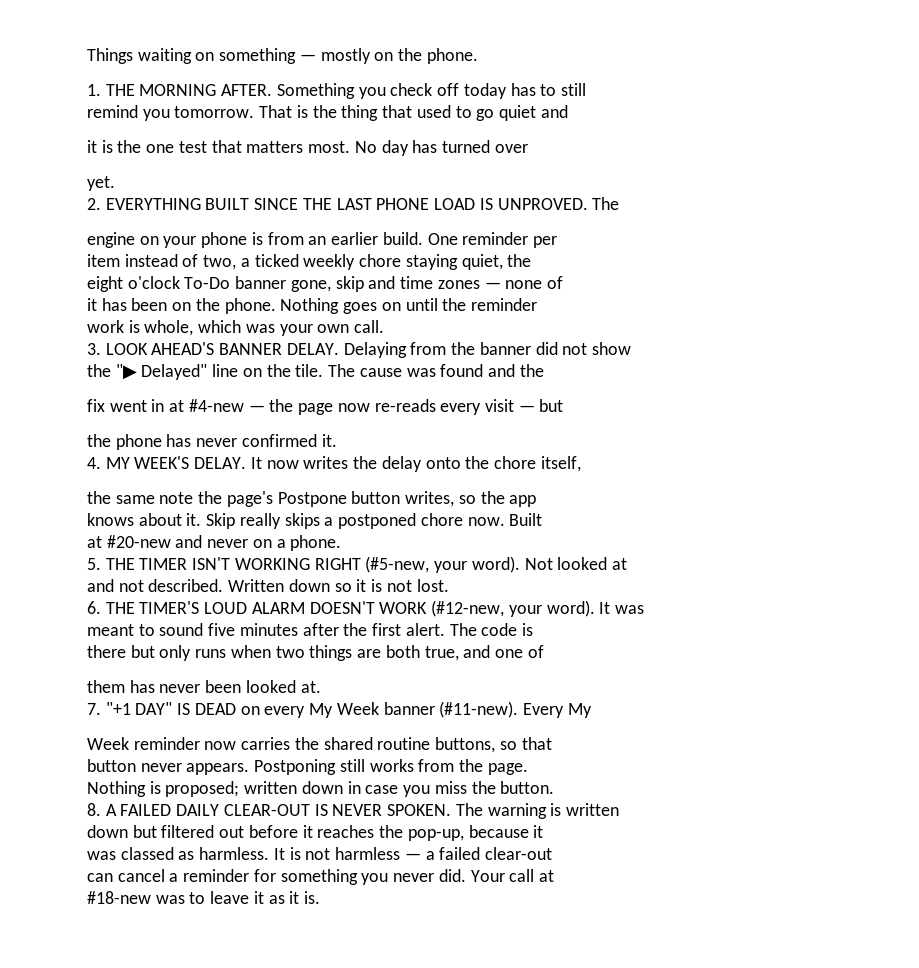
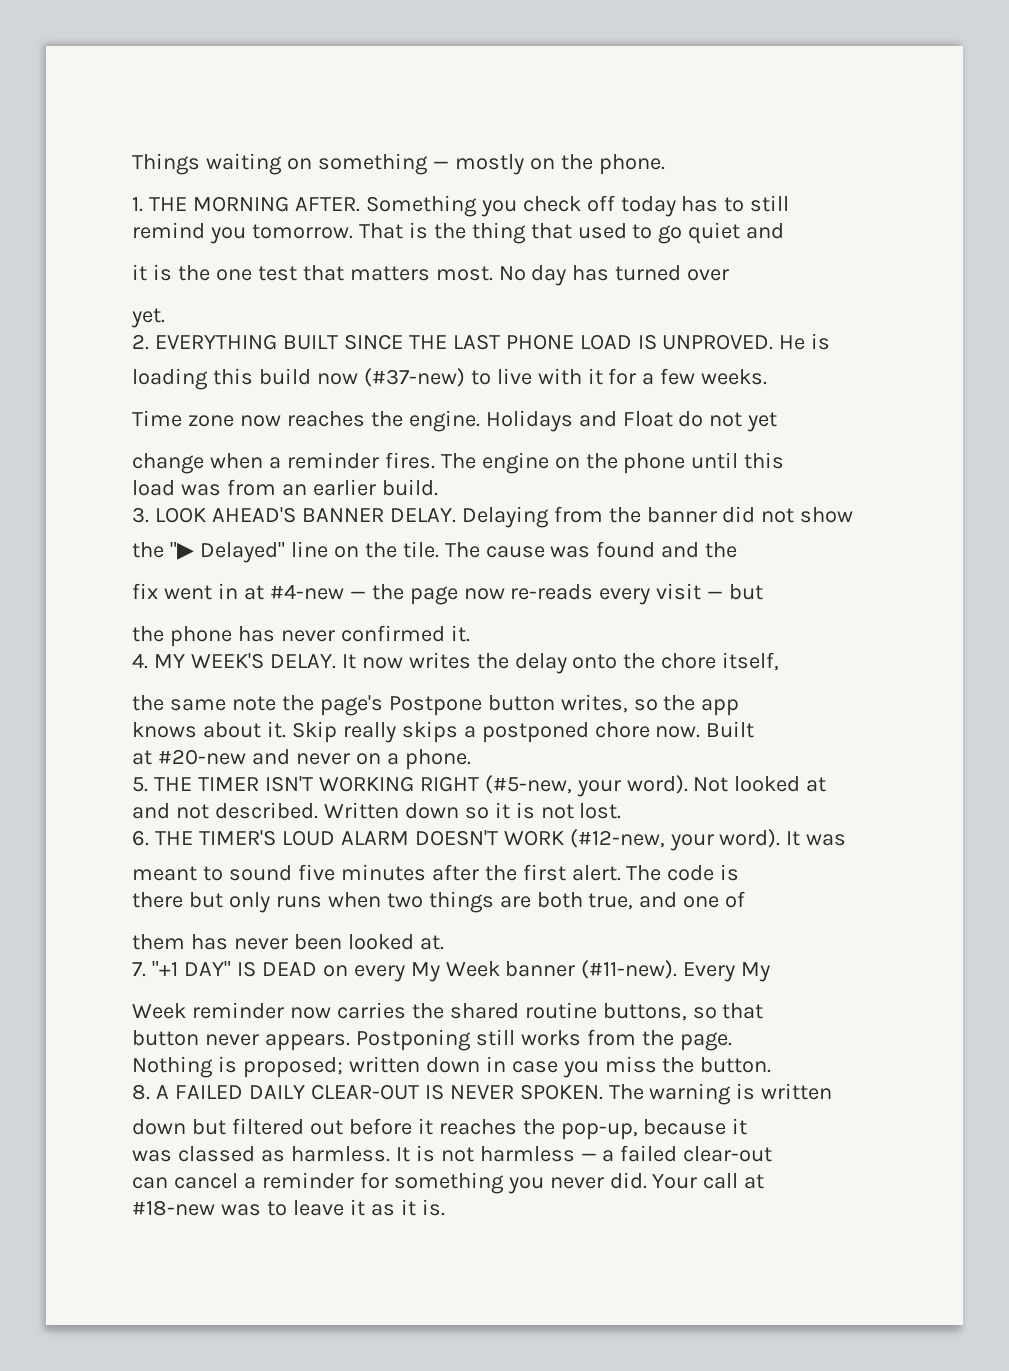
- 2. EVERYTHING BUILT SINCE THE LAST PHONE LOAD IS UNPROVED. The
- engine on your phone is from an earlier build. One reminder per
- item instead of two, a ticked weekly chore staying quiet, the
- eight o'clock To-Do banner gone, skip and time zones — none of
- it has been on the phone. Nothing goes on until the reminder
- work is whole, which was your own call.
+ 2. EVERYTHING BUILT SINCE THE LAST PHONE LOAD IS UNPROVED. He is
+ loading this build now (#37-new) to live with it for a few weeks.
+ Time zone now reaches the engine. Holidays and Float do not yet
+ change when a reminder fires. The engine on the phone until this
+ load was from an earlier build.

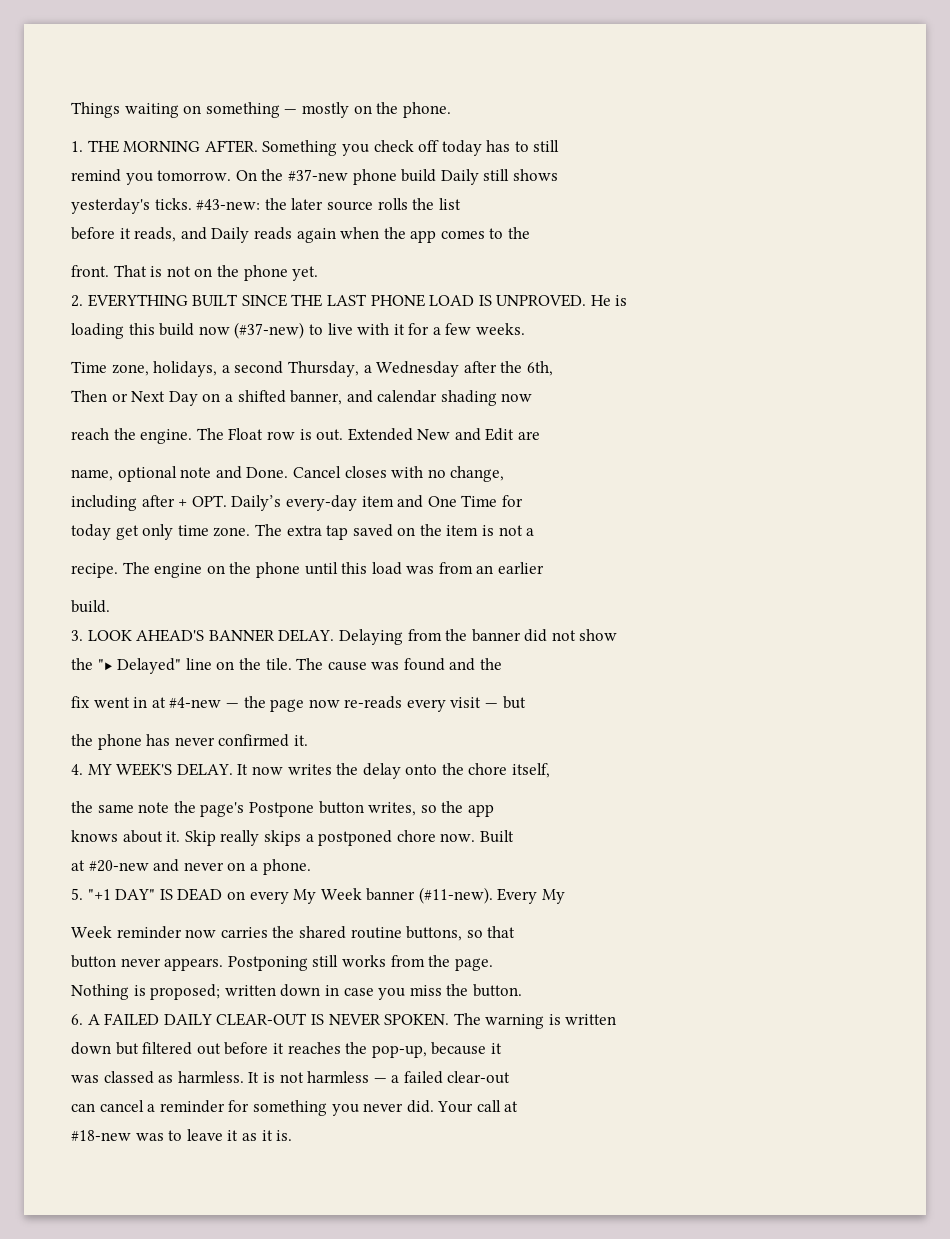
- That is the thing that used to go quiet and
- it is the one test that matters most. No day has turned over
- yet.
+ On the #37-new phone build Daily still shows
+ yesterday's ticks. #43-new: the later source rolls the list
+ before it reads, and Daily reads again when the app comes to the
+ front. That is not on the phone yet.
- Time zone now reaches the engine.
+ Time zone, holidays, a second Thursday, a Wednesday after the 6th,
+ Then or Next Day on a shifted banner, and calendar shading now
+ reach the engine.
- Holidays and Float do not yet
- change when a reminder fires.
+ The Float row is out. Extended New and Edit are
+ name, optional note and Done. Cancel closes with no change,
+ including after + OPT. Daily’s every-day item and One Time for
+ today get only time zone. The extra tap saved on the item is not a
+ recipe.
- The engine on the phone until this
- load was from an earlier build.
+ The engine on the phone until this load was from an earlier
+ build.
- 5. THE TIMER ISN'T WORKING RIGHT (#5-new, your word). Not looked at
- and not described. Written down so it is not lost.
- 6. THE TIMER'S LOUD ALARM DOESN'T WORK (#12-new, your word). It was
- meant to sound five minutes after the first alert. The code is
- there but only runs when two things are both true, and one of
- them has never been looked at.
- 7. "+1 DAY" IS DEAD on every My Week banner (#11-new).
+ 5. "+1 DAY" IS DEAD on every My Week banner (#11-new).
- 8. A FAILED DAILY CLEAR-OUT IS NEVER SPOKEN.
+ 6. A FAILED DAILY CLEAR-OUT IS NEVER SPOKEN.

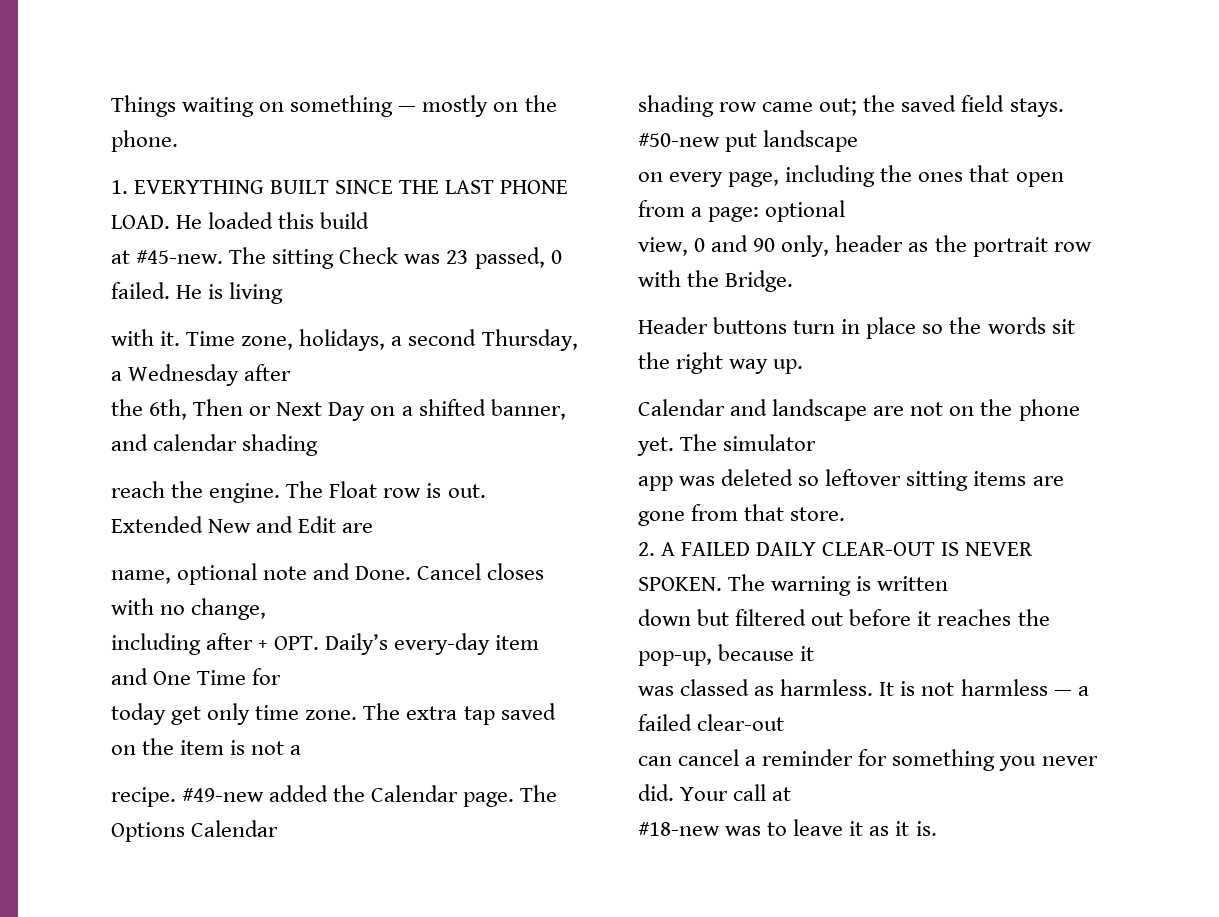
- 1. THE MORNING AFTER. Something you check off today has to still
- remind you tomorrow. On the #37-new phone build Daily still shows
- yesterday's ticks. #43-new: the later source rolls the list
- before it reads, and Daily reads again when the app comes to the
- front. That is not on the phone yet.
- 2. EVERYTHING BUILT SINCE THE LAST PHONE LOAD IS UNPROVED. He is
- loading this build now (#37-new) to live with it for a few weeks.
- Time zone, holidays, a second Thursday, a Wednesday after the 6th,
- Then or Next Day on a shifted banner, and calendar shading now
+ 1. EVERYTHING BUILT SINCE THE LAST PHONE LOAD. He loaded this build
+ at #45-new. The sitting Check was 23 passed, 0 failed. He is living
+ with it. Time zone, holidays, a second Thursday, a Wednesday after
+ the 6th, Then or Next Day on a shifted banner, and calendar shading
- The engine on the phone until this load was from an earlier
- build.
- 3. LOOK AHEAD'S BANNER DELAY. Delaying from the banner did not show
- the "▶ Delayed" line on the tile. The cause was found and the
- fix went in at #4-new — the page now re-reads every visit — but
- the phone has never confirmed it.
- 4. MY WEEK'S DELAY. It now writes the delay onto the chore itself,
- the same note the page's Postpone button writes, so the app
- knows about it. Skip really skips a postponed chore now. Built
- at #20-new and never on a phone.
- 5. "+1 DAY" IS DEAD on every My Week banner (#11-new). Every My
- Week reminder now carries the shared routine buttons, so that
- button never appears. Postponing still works from the page.
- Nothing is proposed; written down in case you miss the button.
- 6. A FAILED DAILY CLEAR-OUT IS NEVER SPOKEN.
+ #49-new added the Calendar page. The Options Calendar
+ shading row came out; the saved field stays. #50-new put landscape
+ on every page, including the ones that open from a page: optional
+ view, 0 and 90 only, header as the portrait row with the Bridge.
+ Header buttons turn in place so the words sit the right way up.
+ Calendar and landscape are not on the phone yet. The simulator
+ app was deleted so leftover sitting items are gone from that store.
+ 2. A FAILED DAILY CLEAR-OUT IS NEVER SPOKEN.

